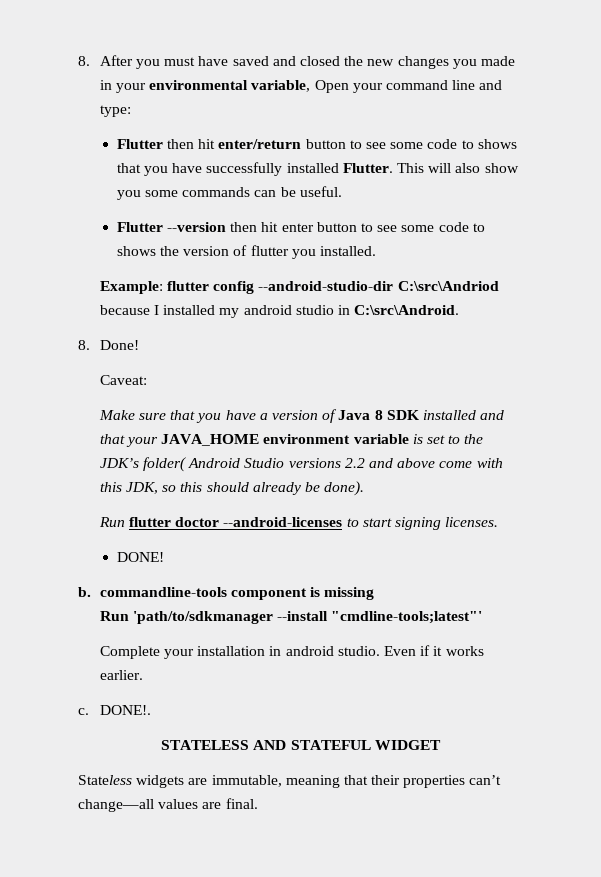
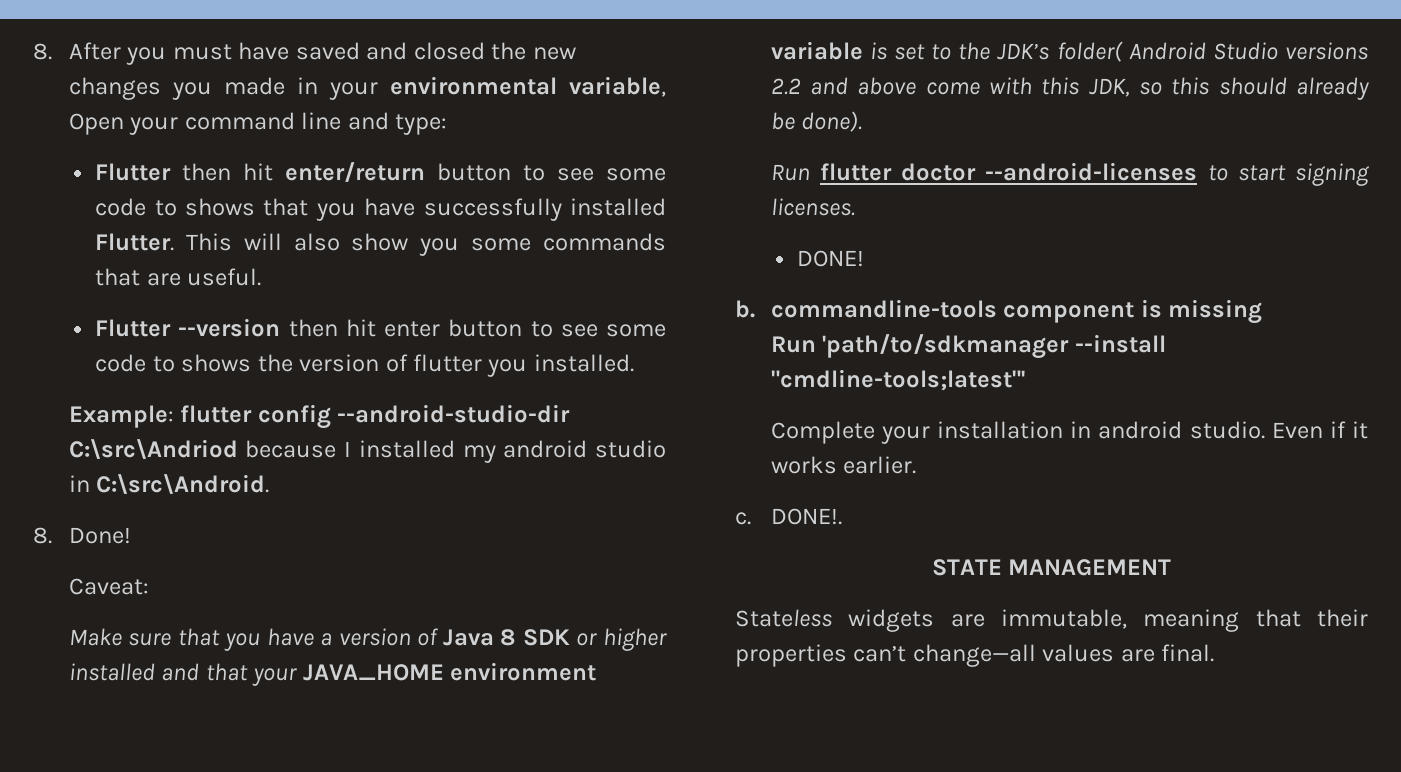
- This will also show you some commands can be useful.
+ This will also show you some commands that are useful.
- Make sure that you have a version of Java 8 SDK installed and that your JAVA_HOME environment variable is set to the JDK’s folder( Android Studio versions 2.2 and above come with this JDK, so this should already be done).
+ Make sure that you have a version of Java 8 SDK or higher installed and that your JAVA_HOME environment variable is set to the JDK’s folder( Android Studio versions 2.2 and above come with this JDK, so this should already be done).
- STATELESS AND STATEFUL WIDGET
+ STATE MANAGEMENT

